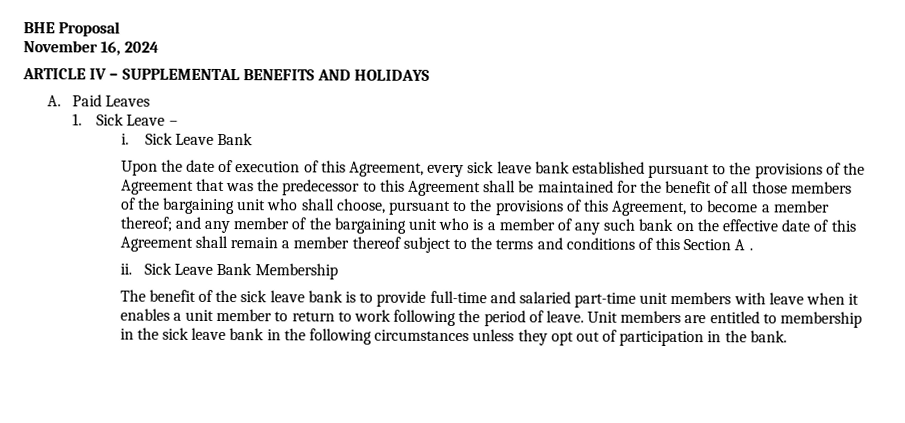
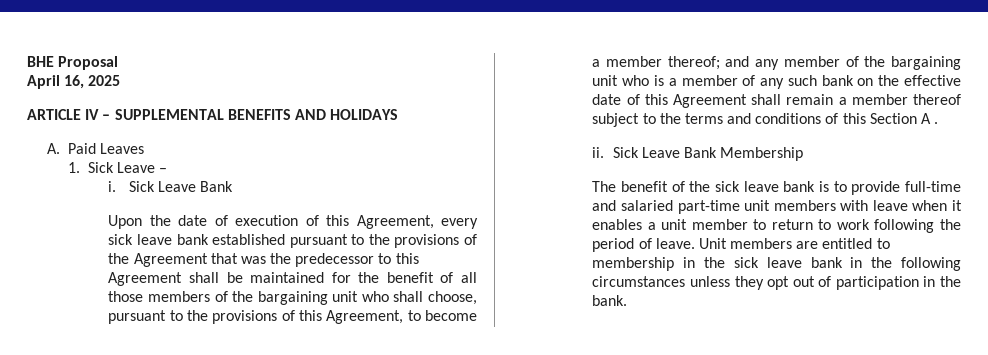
- November 16, 2024
+ April 16, 2025

